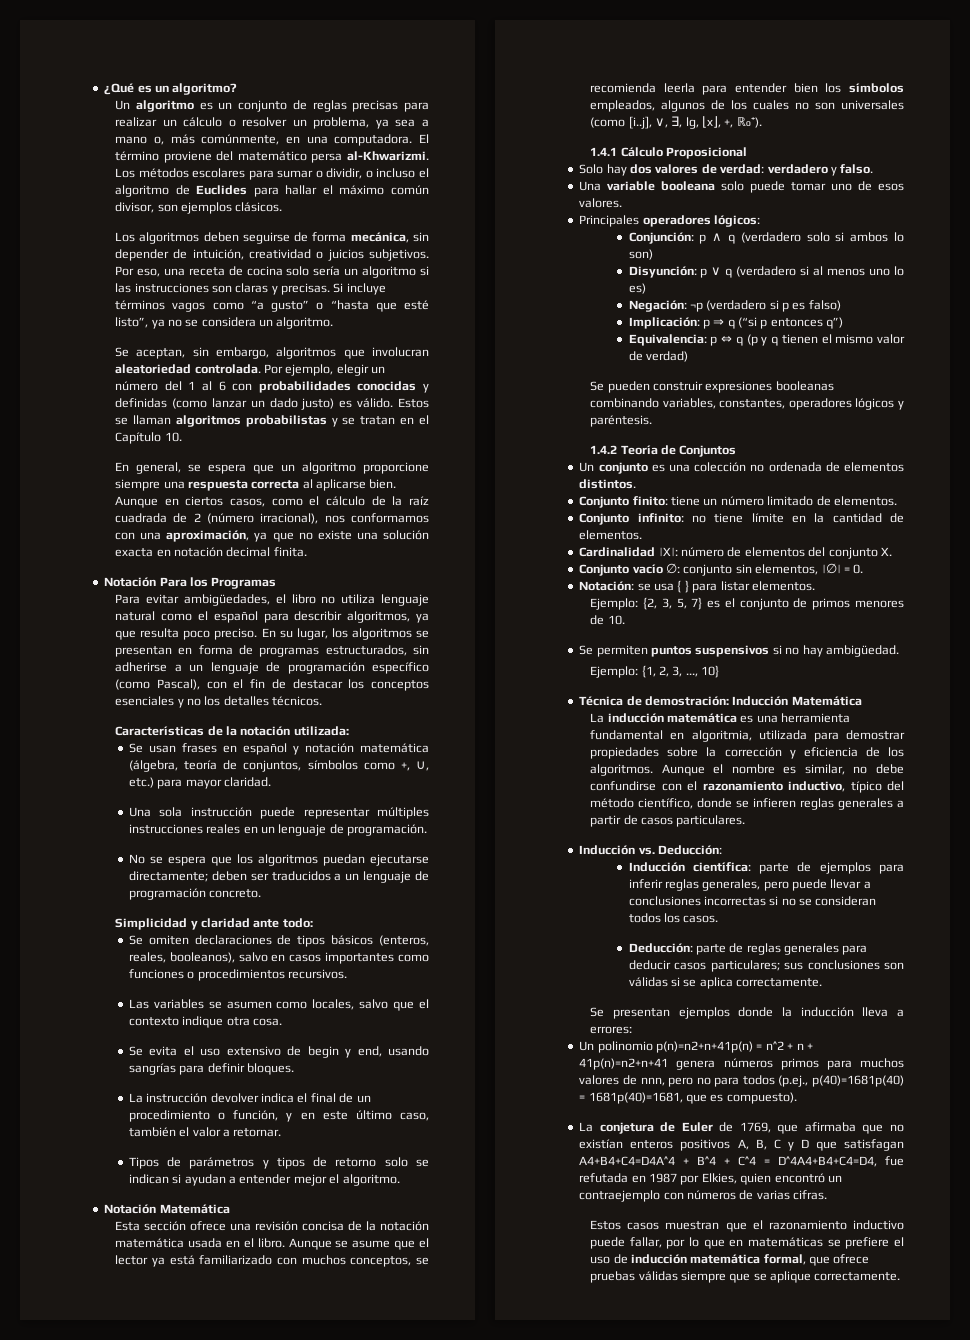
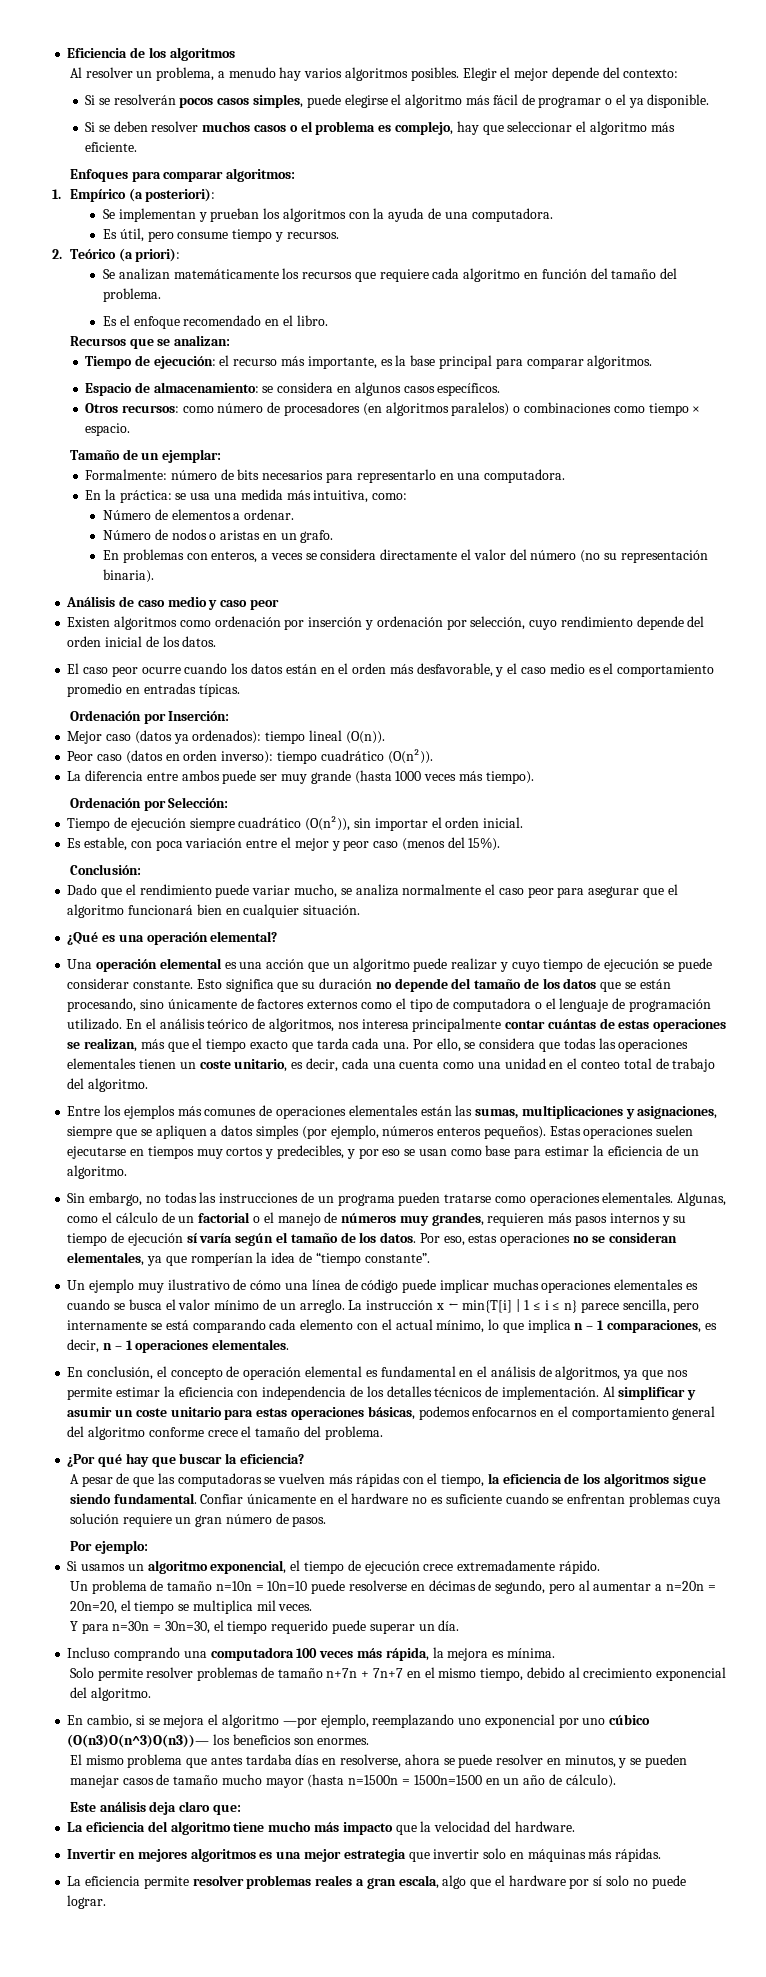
- ¿Qué es un algoritmo?
- Un algoritmo es un conjunto de reglas precisas para realizar un cálculo o resolver un problema, ya sea a mano o, más comúnmente, en una computadora. El término proviene del matemático persa al-Khwarizmi. Los métodos escolares para sumar o dividir, o incluso el algoritmo de Euclides para hallar el máximo común divisor, son ejemplos clásicos.
- Los algoritmos deben seguirse de forma mecánica, sin depender de intuición, creatividad o juicios subjetivos. Por eso, una receta de cocina solo sería un algoritmo si las instrucciones son claras y precisas. Si incluye términos vagos como “a gusto” o “hasta que esté listo”, ya no se considera un algoritmo.
- Se aceptan, sin embargo, algoritmos que involucran aleatoriedad controlada. Por ejemplo, elegir un número del 1 al 6 con probabilidades conocidas y definidas (como lanzar un dado justo) es válido. Estos se llaman algoritmos probabilistas y se tratan en el Capítulo 10.
- En general, se espera que un algoritmo proporcione siempre una respuesta correcta al aplicarse bien. Aunque en ciertos casos, como el cálculo de la raíz cuadrada de 2 (número irracional), nos conformamos con una aproximación, ya que no existe una solución exacta en notación decimal finita.
- Notación Para los Programas
- Para evitar ambigüedades, el libro no utiliza lenguaje natural como el español para describir algoritmos, ya que resulta poco preciso. En su lugar, los algoritmos se presentan en forma de programas estructurados, sin adherirse a un lenguaje de programación específico (como Pascal), con el fin de destacar los conceptos esenciales y no los detalles técnicos.
- Características de la notación utilizada:
- Se usan frases en español y notación matemática (álgebra, teoría de conjuntos, símbolos como +, ∪, etc.) para mayor claridad.
- Una sola instrucción puede representar múltiples instrucciones reales en un lenguaje de programación.
- No se espera que los algoritmos puedan ejecutarse directamente; deben ser traducidos a un lenguaje de programación concreto.
- Simplicidad y claridad ante todo:
- Se omiten declaraciones de tipos básicos (enteros, reales, booleanos), salvo en casos importantes como funciones o procedimientos recursivos.
- Las variables se asumen como locales, salvo que el contexto indique otra cosa.
- Se evita el uso extensivo de begin y end, usando sangrías para definir bloques.
- La instrucción devolver indica el final de un procedimiento o función, y en este último caso, también el valor a retornar.
- Tipos de parámetros y tipos de retorno solo se indican si ayudan a entender mejor el algoritmo.
- Notación Matemática
- Esta sección ofrece una revisión concisa de la notación matemática usada en el libro. Aunque se asume que el lector ya está familiarizado con muchos conceptos, se recomienda leerla para entender bien los símbolos empleados, algunos de los cuales no son universales (como [i..j], ∨, ∃, lg, ⌊x⌋, +, ℝ₀⁺).
- 1.4.1 Cálculo Proposicional
- Solo hay dos valores de verdad: verdadero y falso.
- Una variable booleana solo puede tomar uno de esos valores.
- Principales operadores lógicos:
- Conjunción: p ∧ q (verdadero solo si ambos lo son)
- Disyunción: p ∨ q (verdadero si al menos uno lo es)
- Negación: ¬p (verdadero si p es falso)
- Implicación: p ⇒ q (“si p entonces q”)
- Equivalencia: p ⇔ q (p y q tienen el mismo valor de verdad)
- Se pueden construir expresiones booleanas combinando variables, constantes, operadores lógicos y paréntesis.
- 1.4.2 Teoría de Conjuntos
- Un conjunto es una colección no ordenada de elementos distintos.
- Conjunto finito: tiene un número limitado de elementos.
- Conjunto infinito: no tiene límite en la cantidad de elementos.
- Cardinalidad |X|: número de elementos del conjunto X.
- Conjunto vacío ∅: conjunto sin elementos, |∅| = 0.
- Notación: se usa { } para listar elementos.
- Ejemplo: {2, 3, 5, 7} es el conjunto de primos menores de 10.
- Se permiten puntos suspensivos si no hay ambigüedad.
- Ejemplo: {1, 2, 3, ..., 10}
- Técnica de demostración: Inducción Matemática
- La inducción matemática es una herramienta fundamental en algoritmia, utilizada para demostrar propiedades sobre la corrección y eficiencia de los algoritmos. Aunque el nombre es similar, no debe confundirse con el razonamiento inductivo, típico del método científico, donde se infieren reglas generales a partir de casos particulares.
- Inducción vs. Deducción:
- Inducción científica: parte de ejemplos para inferir reglas generales, pero puede llevar a conclusiones incorrectas si no se consideran todos los casos.
- Deducción: parte de reglas generales para deducir casos particulares; sus conclusiones son válidas si se aplica correctamente.
- Se presentan ejemplos donde la inducción lleva a errores:
- Un polinomio p(n)=n2+n+41p(n) = n^2 + n + 41p(n)=n2+n+41 genera números primos para muchos valores de nnn, pero no para todos (p.ej., p(40)=1681p(40) = 1681p(40)=1681, que es compuesto).
- La conjetura de Euler de 1769, que afirmaba que no existían enteros positivos A, B, C y D que satisfagan A4+B4+C4=D4A^4 + B^4 + C^4 = D^4A4+B4+C4=D4, fue refutada en 1987 por Elkies, quien encontró un contraejemplo con números de varias cifras.
- Estos casos muestran que el razonamiento inductivo puede fallar, por lo que en matemáticas se prefiere el uso de inducción matemática formal, que ofrece pruebas válidas siempre que se aplique correctamente.
+ Eficiencia de los algoritmos
+ Al resolver un problema, a menudo hay varios algoritmos posibles. Elegir el mejor depende del contexto:
+ Si se resolverán pocos casos simples, puede elegirse el algoritmo más fácil de programar o el ya disponible.
+ Si se deben resolver muchos casos o el problema es complejo, hay que seleccionar el algoritmo más eficiente.
+ Enfoques para comparar algoritmos:
+ 1. Empírico (a posteriori):
+ Se implementan y prueban los algoritmos con la ayuda de una computadora.
+ Es útil, pero consume tiempo y recursos.
+ 2. Teórico (a priori):
+ Se analizan matemáticamente los recursos que requiere cada algoritmo en función del tamaño del problema.
+ Es el enfoque recomendado en el libro.
+ Recursos que se analizan:
+ Tiempo de ejecución: el recurso más importante, es la base principal para comparar algoritmos.
+ Espacio de almacenamiento: se considera en algunos casos específicos.
+ Otros recursos: como número de procesadores (en algoritmos paralelos) o combinaciones como tiempo × espacio.
+ Tamaño de un ejemplar:
+ Formalmente: número de bits necesarios para representarlo en una computadora.
+ En la práctica: se usa una medida más intuitiva, como:
+ Número de elementos a ordenar.
+ Número de nodos o aristas en un grafo.
+ En problemas con enteros, a veces se considera directamente el valor del número (no su representación binaria).
+ Análisis de caso medio y caso peor
+ Existen algoritmos como ordenación por inserción y ordenación por selección, cuyo rendimiento depende del orden inicial de los datos.
+ El caso peor ocurre cuando los datos están en el orden más desfavorable, y el caso medio es el comportamiento promedio en entradas típicas.
+ Ordenación por Inserción:
+ Mejor caso (datos ya ordenados): tiempo lineal (O(n)).
+ Peor caso (datos en orden inverso): tiempo cuadrático (O(n²)).
+ La diferencia entre ambos puede ser muy grande (hasta 1000 veces más tiempo).
+ Ordenación por Selección:
+ Tiempo de ejecución siempre cuadrático (O(n²)), sin importar el orden inicial.
+ Es estable, con poca variación entre el mejor y peor caso (menos del 15%).
+ Conclusión:
+ Dado que el rendimiento puede variar mucho, se analiza normalmente el caso peor para asegurar que el algoritmo funcionará bien en cualquier situación.
+ ¿Qué es una operación elemental?
+ Una operación elemental es una acción que un algoritmo puede realizar y cuyo tiempo de ejecución se puede considerar constante. Esto significa que su duración no depende del tamaño de los datos que se están procesando, sino únicamente de factores externos como el tipo de computadora o el lenguaje de programación utilizado. En el análisis teórico de algoritmos, nos interesa principalmente contar cuántas de estas operaciones se realizan, más que el tiempo exacto que tarda cada una. Por ello, se considera que todas las operaciones elementales tienen un coste unitario, es decir, cada una cuenta como una unidad en el conteo total de trabajo del algoritmo.
+ Entre los ejemplos más comunes de operaciones elementales están las sumas, multiplicaciones y asignaciones, siempre que se apliquen a datos simples (por ejemplo, números enteros pequeños). Estas operaciones suelen ejecutarse en tiempos muy cortos y predecibles, y por eso se usan como base para estimar la eficiencia de un algoritmo.
+ Sin embargo, no todas las instrucciones de un programa pueden tratarse como operaciones elementales. Algunas, como el cálculo de un factorial o el manejo de números muy grandes, requieren más pasos internos y su tiempo de ejecución sí varía según el tamaño de los datos. Por eso, estas operaciones no se consideran elementales, ya que romperían la idea de “tiempo constante”.
+ Un ejemplo muy ilustrativo de cómo una línea de código puede implicar muchas operaciones elementales es cuando se busca el valor mínimo de un arreglo. La instrucción x ← min{T[i] | 1 ≤ i ≤ n} parece sencilla, pero internamente se está comparando cada elemento con el actual mínimo, lo que implica n – 1 comparaciones, es decir, n – 1 operaciones elementales.
+ En conclusión, el concepto de operación elemental es fundamental en el análisis de algoritmos, ya que nos permite estimar la eficiencia con independencia de los detalles técnicos de implementación. Al simplificar y asumir un coste unitario para estas operaciones básicas, podemos enfocarnos en el comportamiento general del algoritmo conforme crece el tamaño del problema.
+ ¿Por qué hay que buscar la eficiencia?
+ A pesar de que las computadoras se vuelven más rápidas con el tiempo, la eficiencia de los algoritmos sigue siendo fundamental. Confiar únicamente en el hardware no es suficiente cuando se enfrentan problemas cuya solución requiere un gran número de pasos.
+ Por ejemplo:
+ Si usamos un algoritmo exponencial, el tiempo de ejecución crece extremadamente rápido.
+ Un problema de tamaño n=10n = 10n=10 puede resolverse en décimas de segundo, pero al aumentar a n=20n = 20n=20, el tiempo se multiplica mil veces.
+ Y para n=30n = 30n=30, el tiempo requerido puede superar un día.
+ Incluso comprando una computadora 100 veces más rápida, la mejora es mínima.
+ Solo permite resolver problemas de tamaño n+7n + 7n+7 en el mismo tiempo, debido al crecimiento exponencial del algoritmo.
+ En cambio, si se mejora el algoritmo —por ejemplo, reemplazando uno exponencial por uno cúbico (O(n3)O(n^3)O(n3))— los beneficios son enormes.
+ El mismo problema que antes tardaba días en resolverse, ahora se puede resolver en minutos, y se pueden manejar casos de tamaño mucho mayor (hasta n=1500n = 1500n=1500 en un año de cálculo).
+ Este análisis deja claro que:
+ La eficiencia del algoritmo tiene mucho más impacto que la velocidad del hardware.
+ Invertir en mejores algoritmos es una mejor estrategia que invertir solo en máquinas más rápidas.
+ La eficiencia permite resolver problemas reales a gran escala, algo que el hardware por sí solo no puede lograr.

